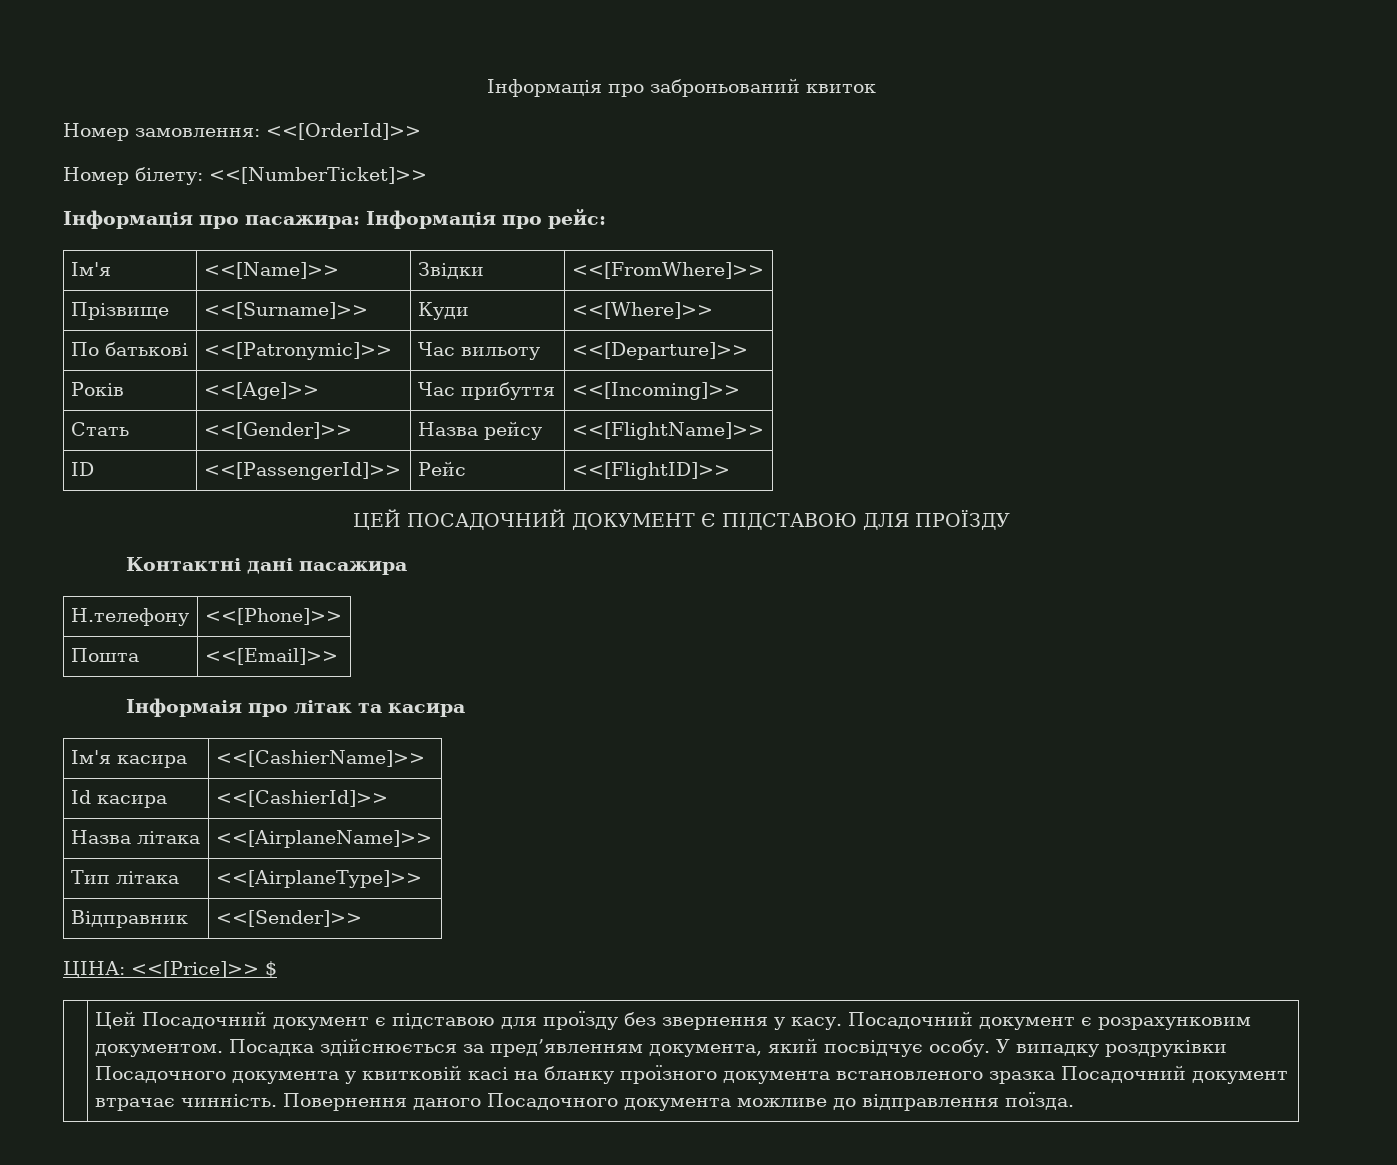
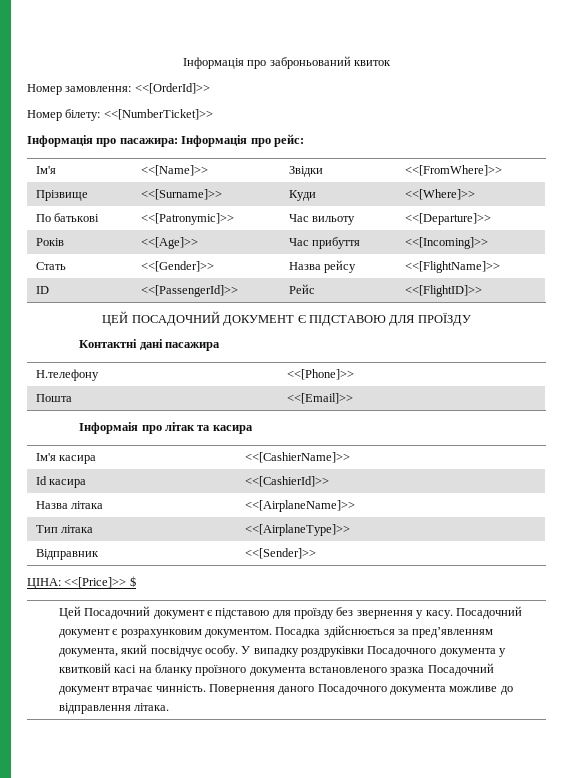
- Повернення даного Посадочного документа можливе до відправлення поїзда.
+ Повернення даного Посадочного документа можливе до відправлення літака.

